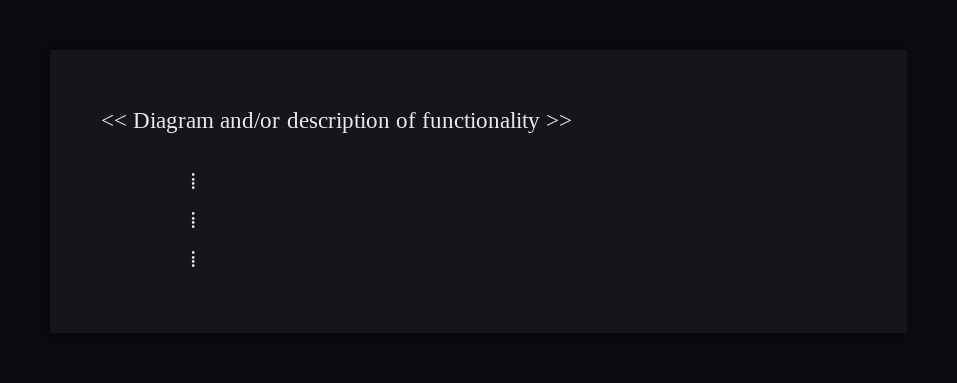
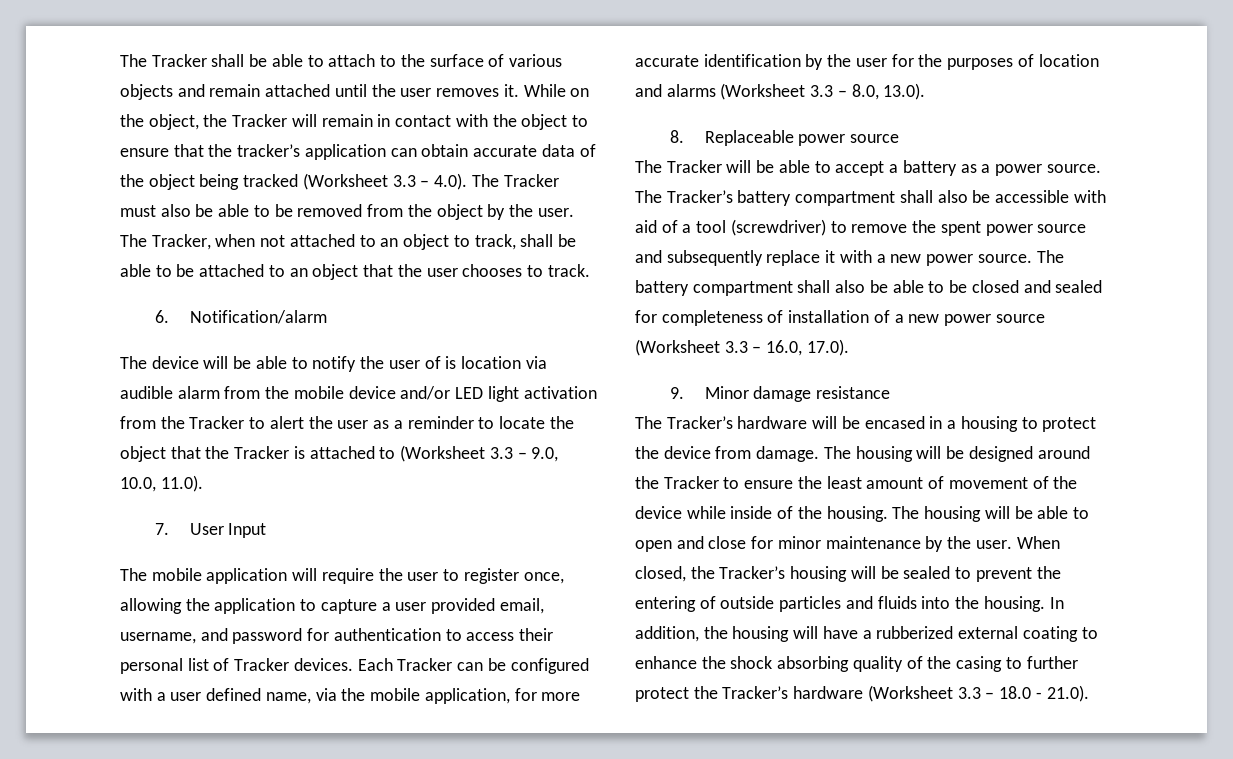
- << Diagram and/or description of functionality >>
- ⁞
- ⁞
- ⁞
+ The Tracker shall be able to attach to the surface of various objects and remain attached until the user removes it. While on the object, the Tracker will remain in contact with the object to ensure that the tracker’s application can obtain accurate data of the object being tracked (Worksheet 3.3 – 4.0). The Tracker must also be able to be removed from the object by the user. The Tracker, when not attached to an object to track, shall be able to be attached to an object that the user chooses to track.
+ 6. Notification/alarm
+ The device will be able to notify the user of is location via audible alarm from the mobile device and/or LED light activation from the Tracker to alert the user as a reminder to locate the object that the Tracker is attached to (Worksheet 3.3 – 9.0, 10.0, 11.0).
+ 7. User Input
+ The mobile application will require the user to register once, allowing the application to capture a user provided email, username, and password for authentication to access their personal list of Tracker devices. Each Tracker can be configured with a user defined name, via the mobile application, for more accurate identification by the user for the purposes of location and alarms (Worksheet 3.3 – 8.0, 13.0).
+ 8. Replaceable power source
+ The Tracker will be able to accept a battery as a power source. The Tracker’s battery compartment shall also be accessible with aid of a tool (screwdriver) to remove the spent power source and subsequently replace it with a new power source. The battery compartment shall also be able to be closed and sealed for completeness of installation of a new power source (Worksheet 3.3 – 16.0, 17.0).
+ 9. Minor damage resistance
+ The Tracker’s hardware will be encased in a housing to protect the device from damage. The housing will be designed around the Tracker to ensure the least amount of movement of the device while inside of the housing. The housing will be able to open and close for minor maintenance by the user. When closed, the Tracker’s housing will be sealed to prevent the entering of outside particles and fluids into the housing. In addition, the housing will have a rubberized external coating to enhance the shock absorbing quality of the casing to further protect the Tracker’s hardware (Worksheet 3.3 – 18.0 - 21.0).

